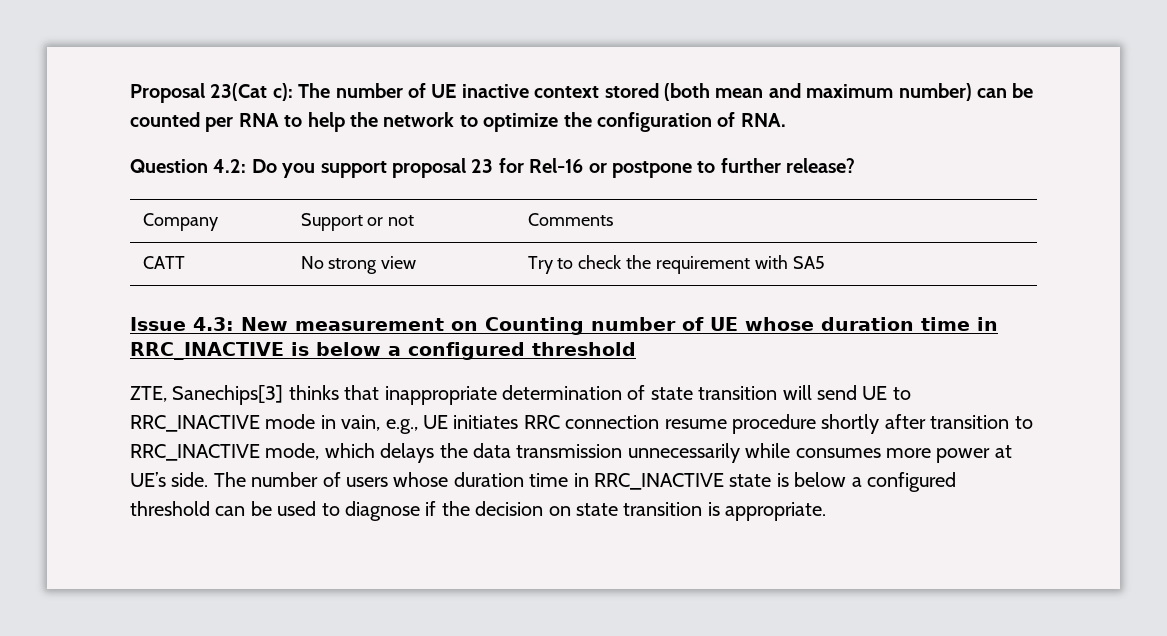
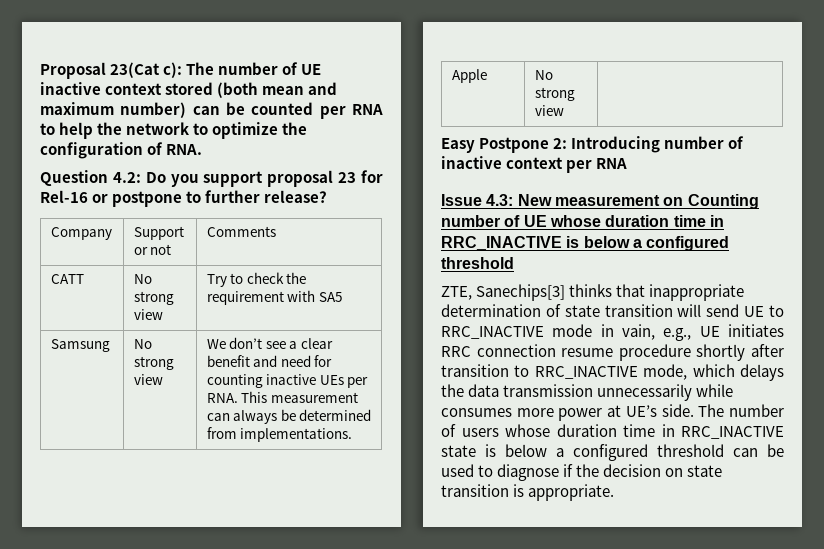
+ Samsung | No strong view | We don’t see a clear benefit and need for counting inactive UEs per RNA. This measurement can always be determined from implementations.
+ Apple | No strong view |
+ Easy Postpone 2: Introducing number of inactive context per RNA

